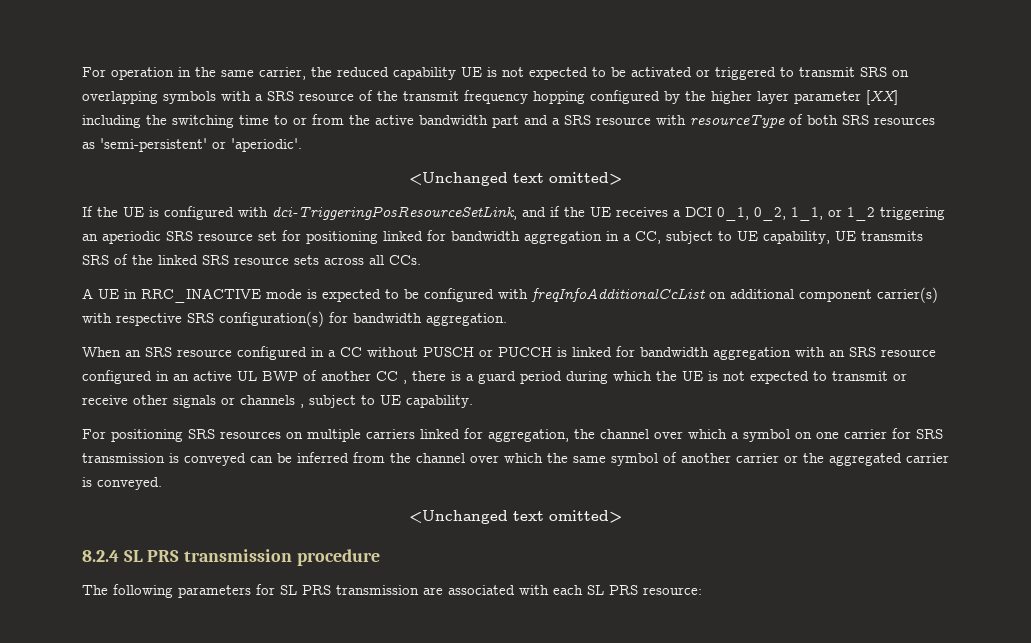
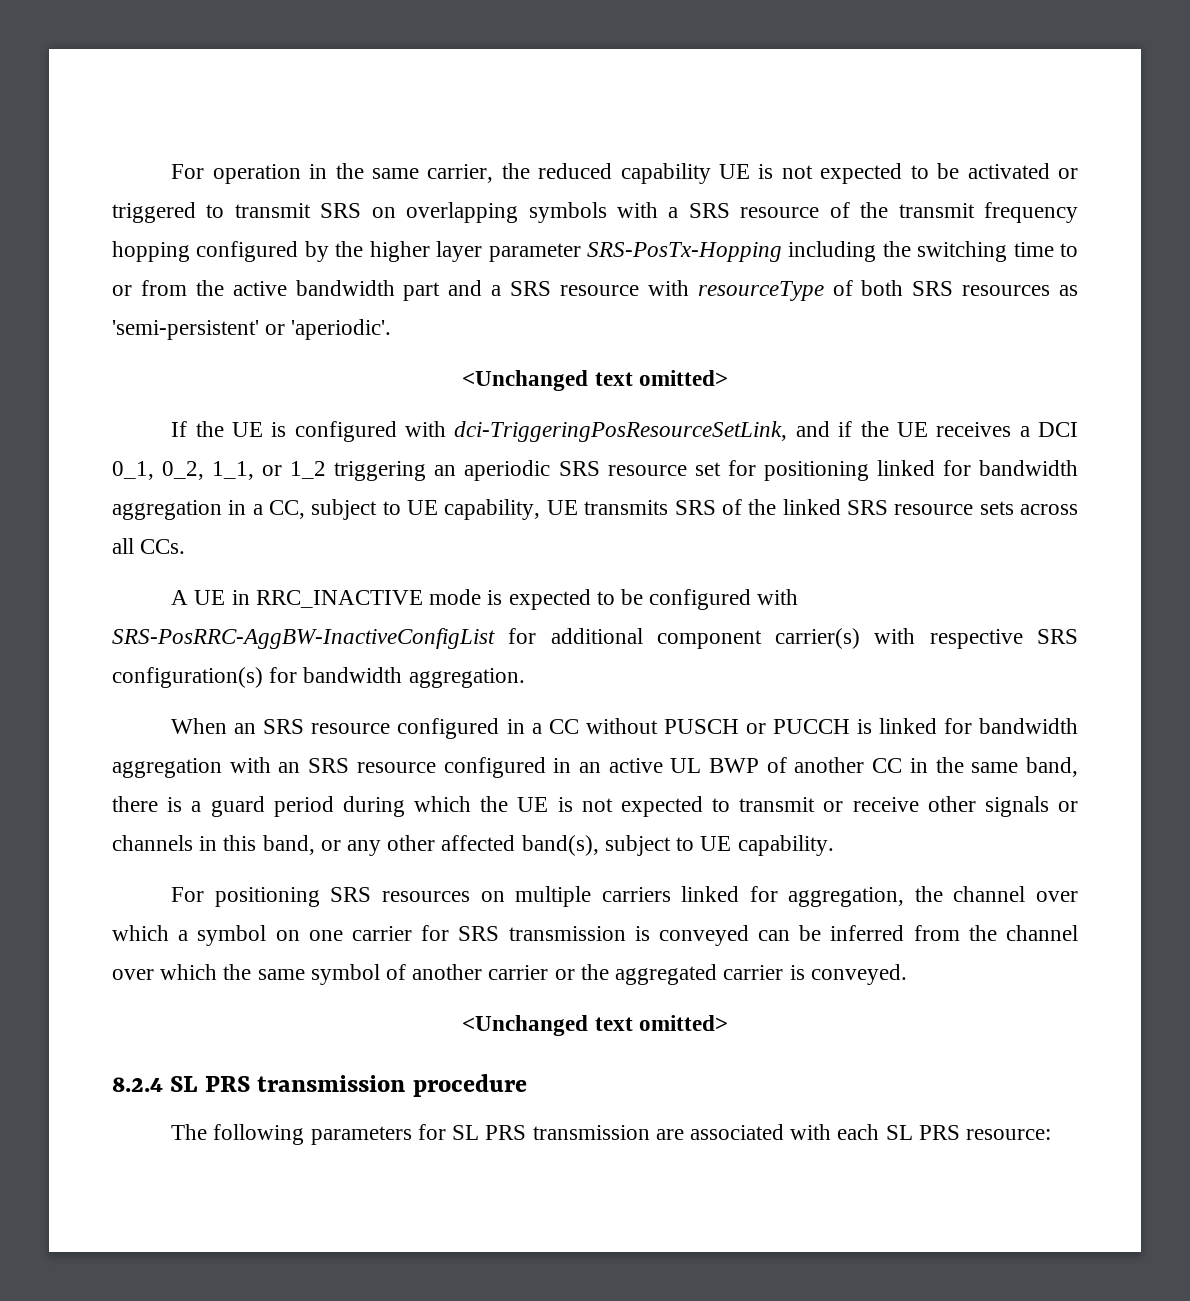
- For operation in the same carrier, the reduced capability UE is not expected to be activated or triggered to transmit SRS on overlapping symbols with a SRS resource of the transmit frequency hopping configured by the higher layer parameter [XX] including the switching time to or from the active bandwidth part and a SRS resource with resourceType of both SRS resources as 'semi-persistent' or 'aperiodic'.
+ For operation in the same carrier, the reduced capability UE is not expected to be activated or triggered to transmit SRS on overlapping symbols with a SRS resource of the transmit frequency hopping configured by the higher layer parameter SRS-PosTx-Hopping including the switching time to or from the active bandwidth part and a SRS resource with resourceType of both SRS resources as 'semi-persistent' or 'aperiodic'.
- A UE in RRC_INACTIVE mode is expected to be configured with freqInfoAdditionalCcList on additional component carrier(s) with respective SRS configuration(s) for bandwidth aggregation.
+ A UE in RRC_INACTIVE mode is expected to be configured with SRS-PosRRC-AggBW-InactiveConfigList for additional component carrier(s) with respective SRS configuration(s) for bandwidth aggregation.
- When an SRS resource configured in a CC without PUSCH or PUCCH is linked for bandwidth aggregation with an SRS resource configured in an active UL BWP of another CC , there is a guard period during which the UE is not expected to transmit or receive other signals or channels , subject to UE capability.
+ When an SRS resource configured in a CC without PUSCH or PUCCH is linked for bandwidth aggregation with an SRS resource configured in an active UL BWP of another CC in the same band, there is a guard period during which the UE is not expected to transmit or receive other signals or channels in this band, or any other affected band(s), subject to UE capability.

